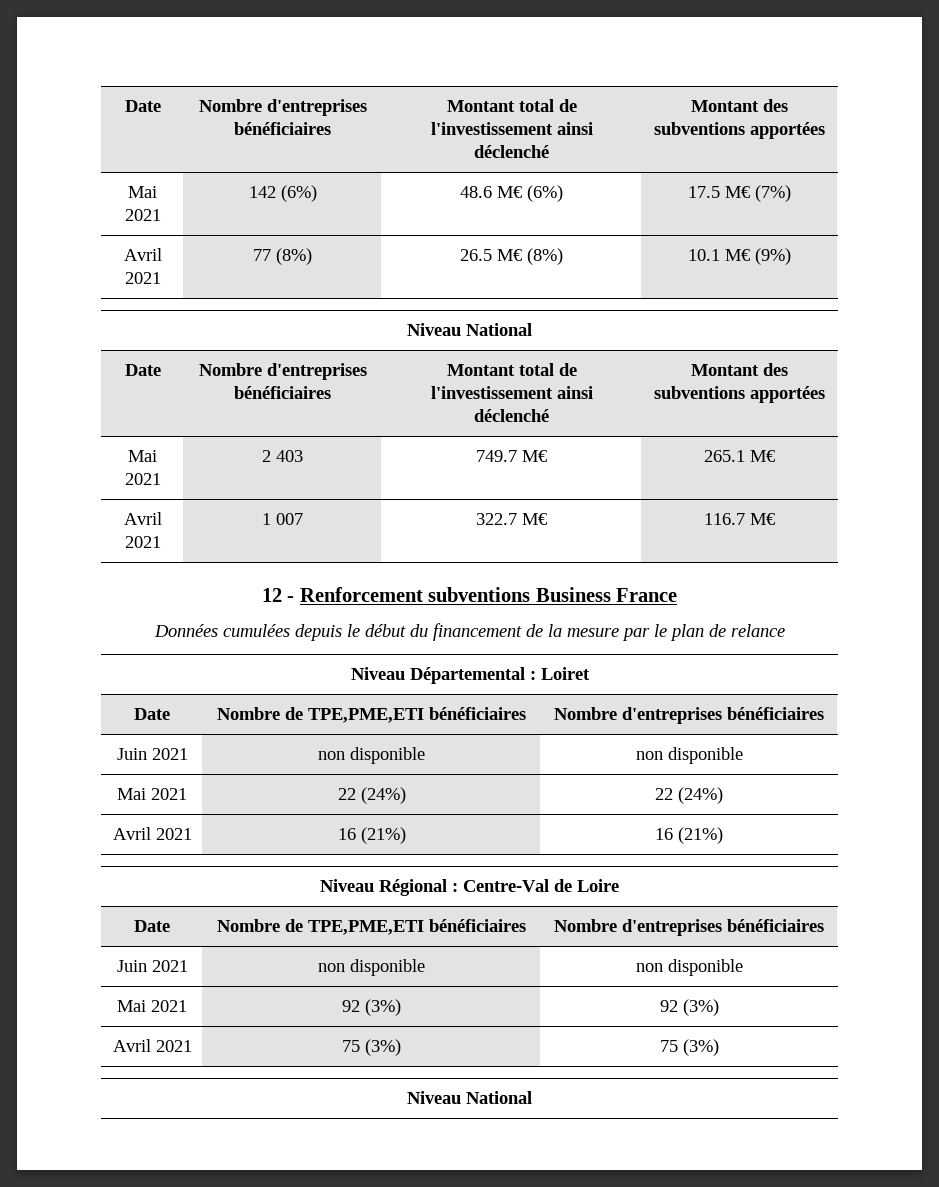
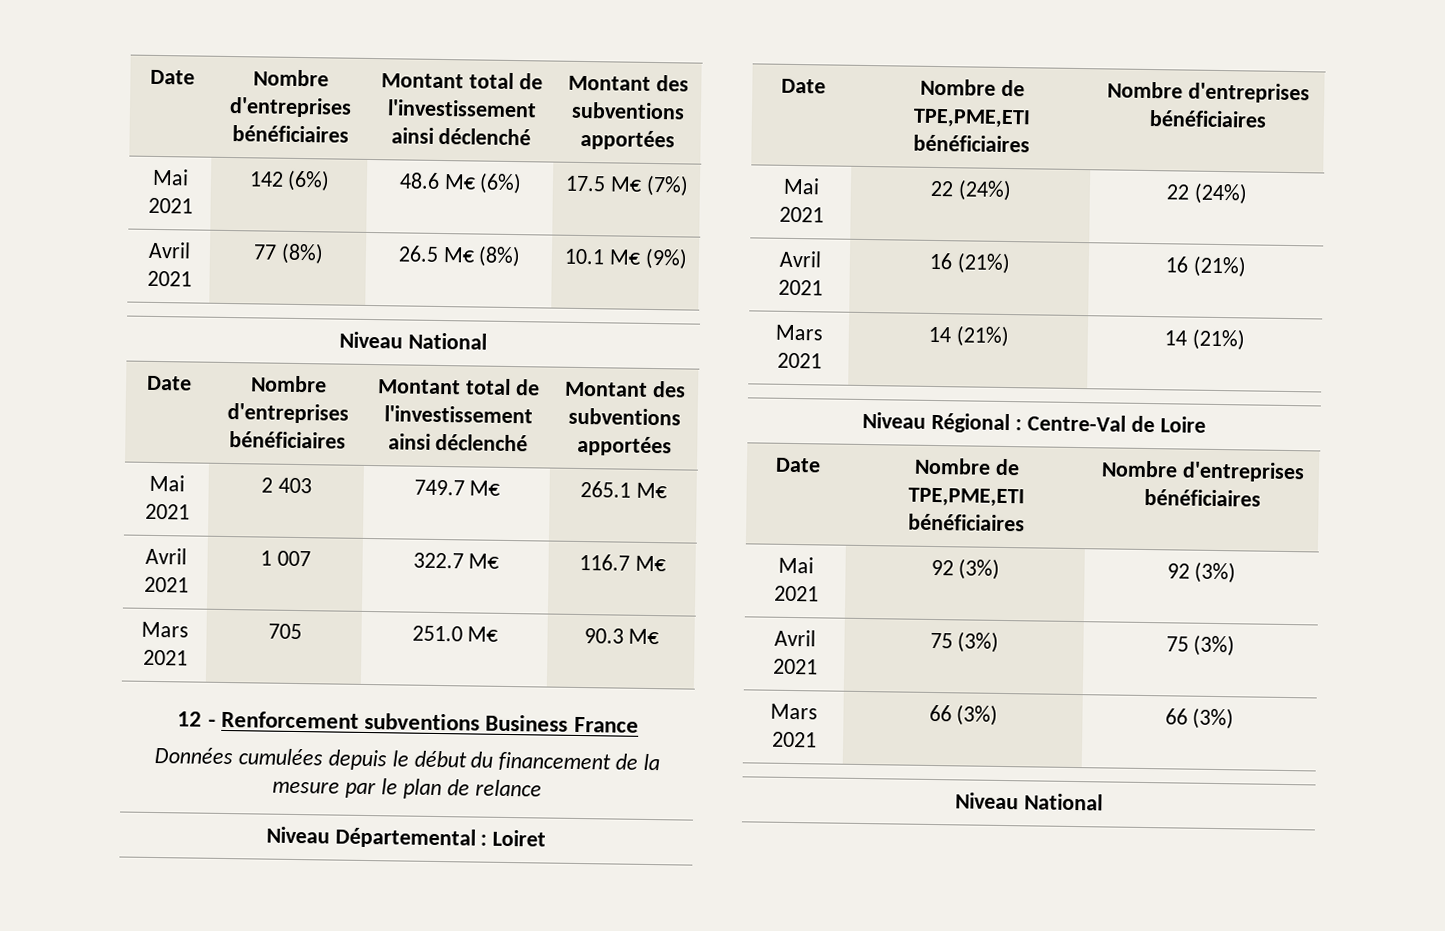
+ Mars 2021 | 705 | 251.0 M€ | 90.3 M€
  Niveau Départemental : Loiret
  Date | Nombre de TPE,PME,ETI bénéficiaires | Nombre d'entreprises bénéficiaires
- Juin 2021 | non disponible | non disponible
+ Mars 2021 | 14 (21%) | 14 (21%)
  Niveau Régional : Centre-Val de Loire
  Date | Nombre de TPE,PME,ETI bénéficiaires | Nombre d'entreprises bénéficiaires
- Juin 2021 | non disponible | non disponible
+ Mars 2021 | 66 (3%) | 66 (3%)

